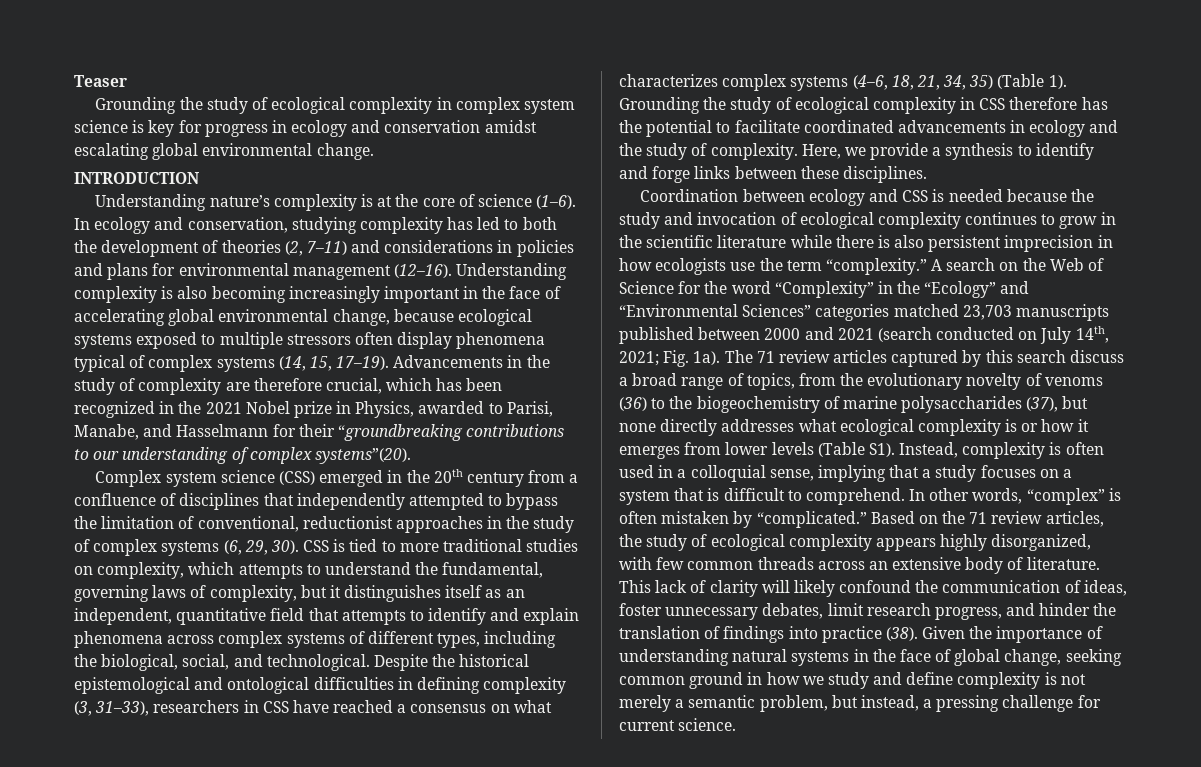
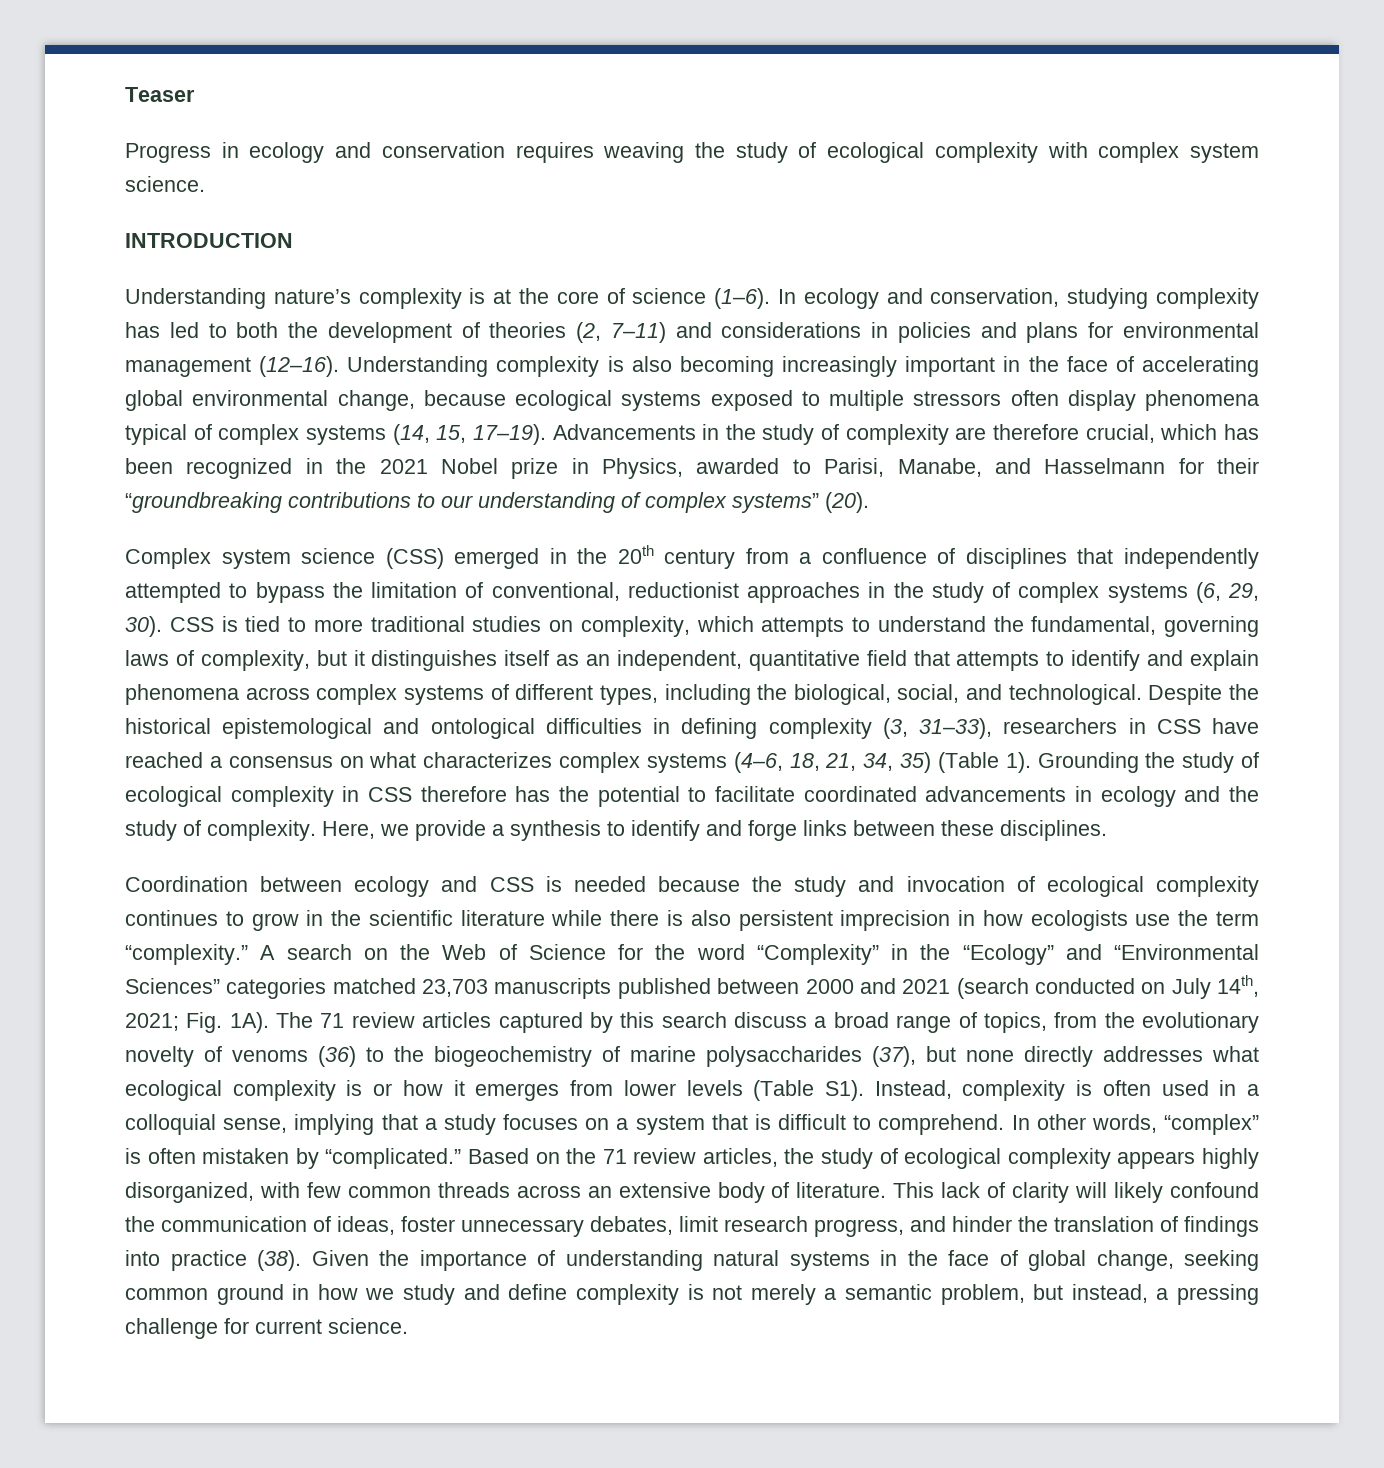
- Grounding the study of ecological complexity in complex system science is key for progress in ecology and conservation amidst escalating global environmental change.
+ Progress in ecology and conservation requires weaving the study of ecological complexity with complex system science.
- Advancements in the study of complexity are therefore crucial, which has been recognized in the 2021 Nobel prize in Physics, awarded to Parisi, Manabe, and Hasselmann for their “groundbreaking contributions to our understanding of complex systems”(20).
+ Advancements in the study of complexity are therefore crucial, which has been recognized in the 2021 Nobel prize in Physics, awarded to Parisi, Manabe, and Hasselmann for their “groundbreaking contributions to our understanding of complex systems” (20).
- A search on the Web of Science for the word “Complexity” in the “Ecology” and “Environmental Sciences” categories matched 23,703 manuscripts published between 2000 and 2021 (search conducted on July 14th, 2021; Fig. 1a).
+ A search on the Web of Science for the word “Complexity” in the “Ecology” and “Environmental Sciences” categories matched 23,703 manuscripts published between 2000 and 2021 (search conducted on July 14th, 2021; Fig. 1A).

